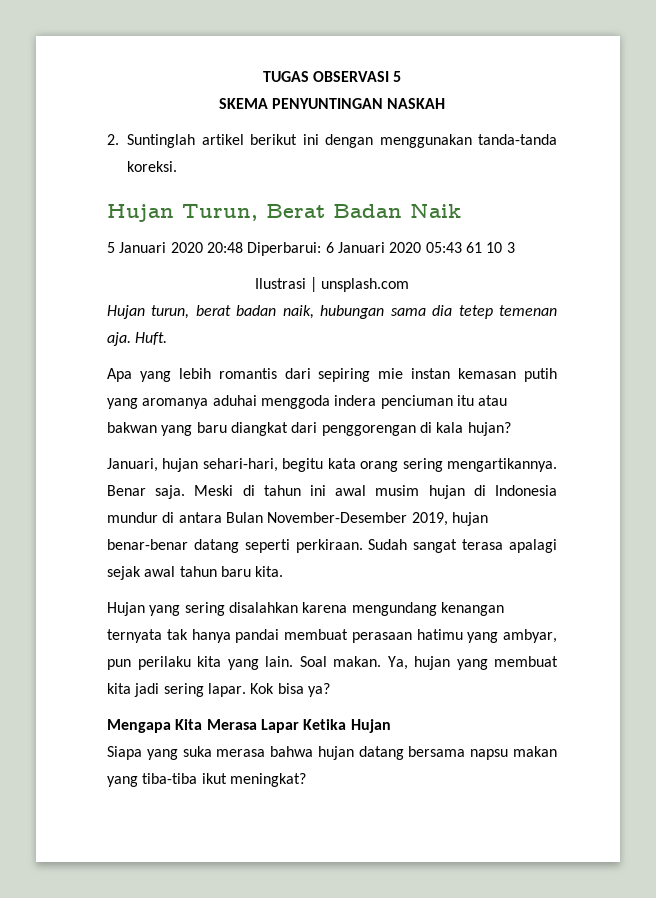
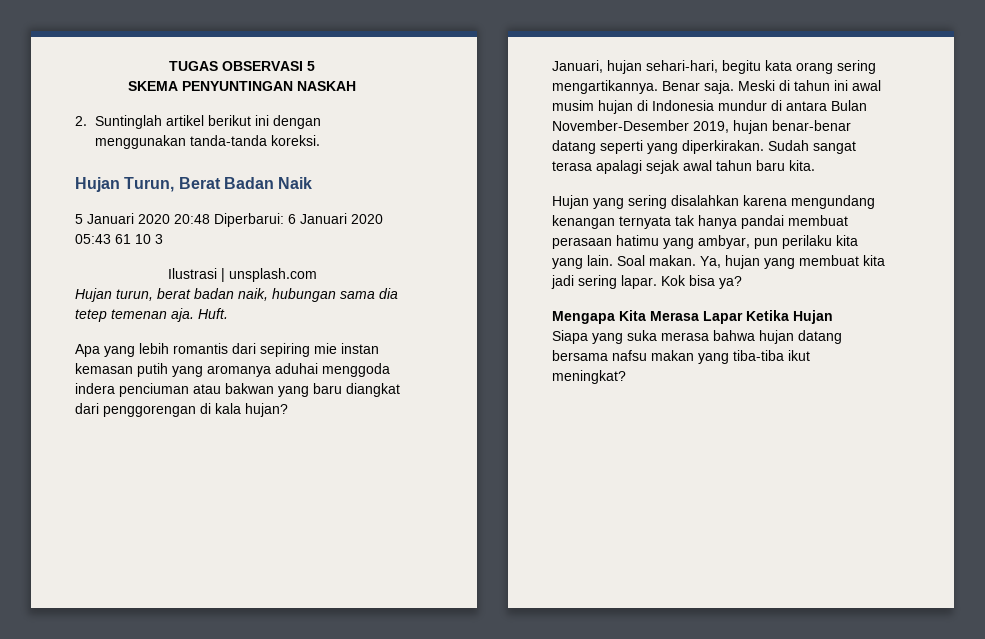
- Apa yang lebih romantis dari sepiring mie instan kemasan putih yang aromanya aduhai menggoda indera penciuman itu atau bakwan yang baru diangkat dari penggorengan di kala hujan?
+ Apa yang lebih romantis dari sepiring mie instan kemasan putih yang aromanya aduhai menggoda indera penciuman atau bakwan yang baru diangkat dari penggorengan di kala hujan?
- Meski di tahun ini awal musim hujan di Indonesia mundur di antara Bulan November-Desember 2019, hujan benar-benar datang seperti perkiraan.
+ Meski di tahun ini awal musim hujan di Indonesia mundur di antara Bulan November-Desember 2019, hujan benar-benar datang seperti yang diperkirakan.
- Siapa yang suka merasa bahwa hujan datang bersama napsu makan yang tiba-tiba ikut meningkat?
+ Siapa yang suka merasa bahwa hujan datang bersama nafsu makan yang tiba-tiba ikut meningkat?

